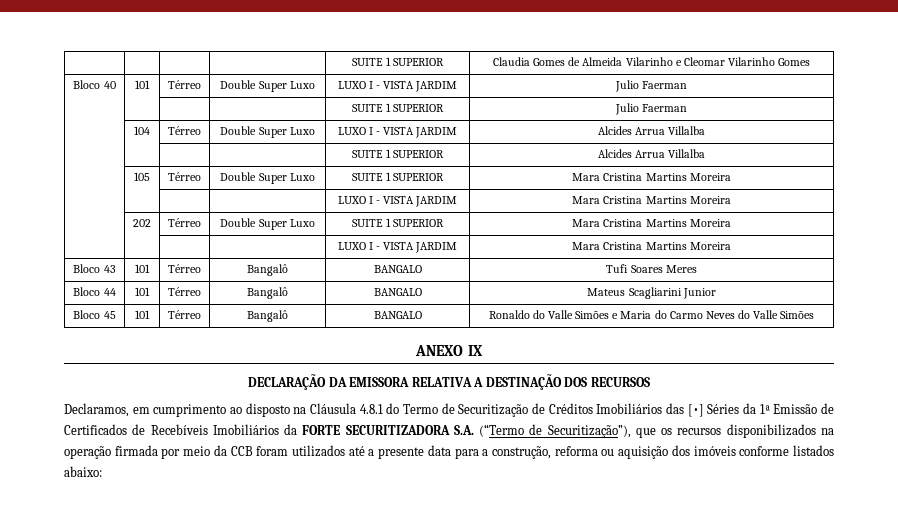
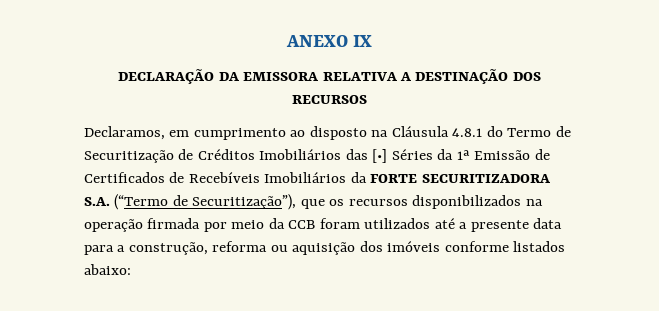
- | | | | SUITE 1 SUPERIOR | Claudia Gomes de Almeida Vilarinho e Cleomar Vilarinho Gomes
- Bloco 40 | 101 | Térreo | Double Super Luxo | LUXO I - VISTA JARDIM | Julio Faerman
- | | | | SUITE 1 SUPERIOR | Julio Faerman
- | 104 | Térreo | Double Super Luxo | LUXO I - VISTA JARDIM | Alcides Arrua Villalba
- | | | | SUITE 1 SUPERIOR | Alcides Arrua Villalba
- | 105 | Térreo | Double Super Luxo | SUITE 1 SUPERIOR | Mara Cristina Martins Moreira
- | | | | LUXO I - VISTA JARDIM | Mara Cristina Martins Moreira
- | 202 | Térreo | Double Super Luxo | SUITE 1 SUPERIOR | Mara Cristina Martins Moreira
- | | | | LUXO I - VISTA JARDIM | Mara Cristina Martins Moreira
- Bloco 43 | 101 | Térreo | Bangalô | BANGALO | Tufi Soares Meres
- Bloco 44 | 101 | Térreo | Bangalô | BANGALO | Mateus Scagliarini Junior
- Bloco 45 | 101 | Térreo | Bangalô | BANGALO | Ronaldo do Valle Simões e Maria do Carmo Neves do Valle Simões

